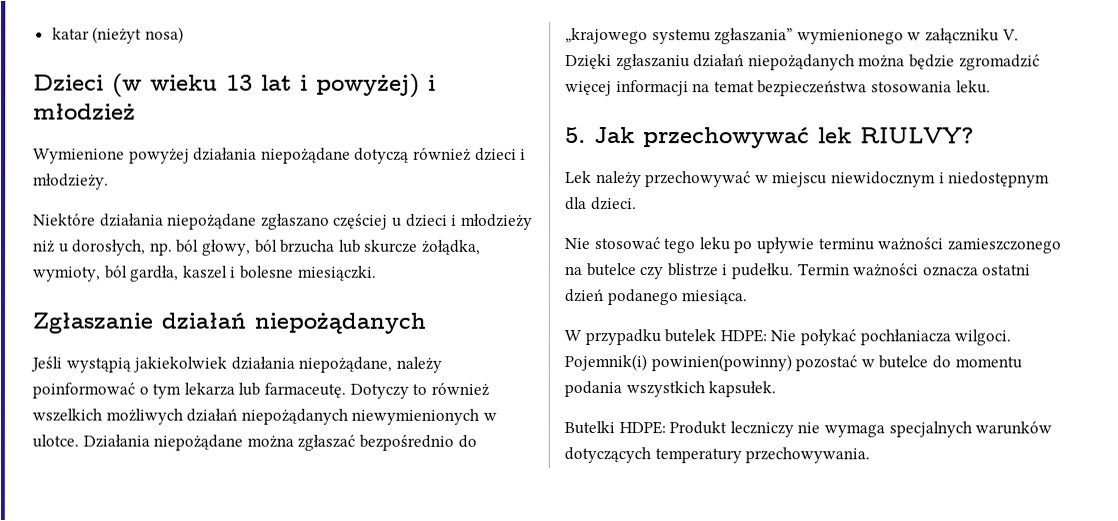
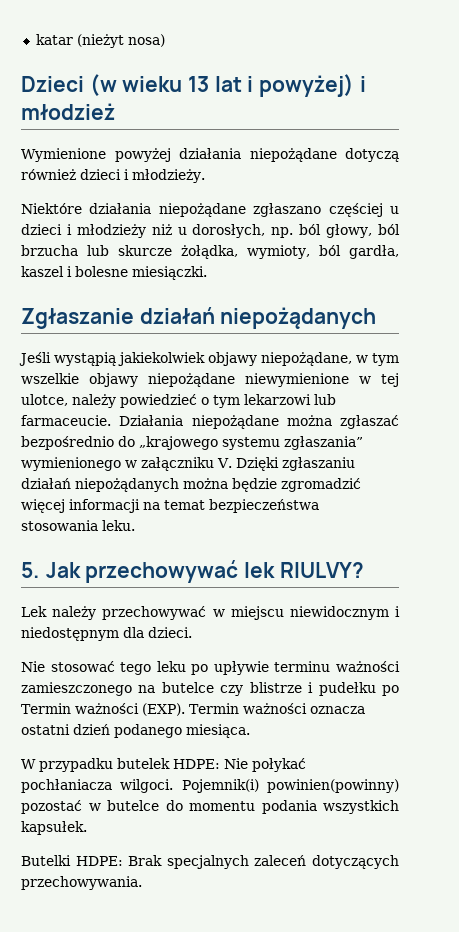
- Jeśli wystąpią jakiekolwiek działania niepożądane, należy poinformować o tym lekarza lub farmaceutę. Dotyczy to również wszelkich możliwych działań niepożądanych niewymienionych w ulotce.
+ Jeśli wystąpią jakiekolwiek objawy niepożądane, w tym wszelkie objawy niepożądane niewymienione w tej ulotce, należy powiedzieć o tym lekarzowi lub farmaceucie.
- Nie stosować tego leku po upływie terminu ważności zamieszczonego na butelce czy blistrze i pudełku.
+ Nie stosować tego leku po upływie terminu ważności zamieszczonego na butelce czy blistrze i pudełku po Termin ważności (EXP).
- Butelki HDPE: Produkt leczniczy nie wymaga specjalnych warunków dotyczących temperatury przechowywania.
+ Butelki HDPE: Brak specjalnych zaleceń dotyczących przechowywania.

